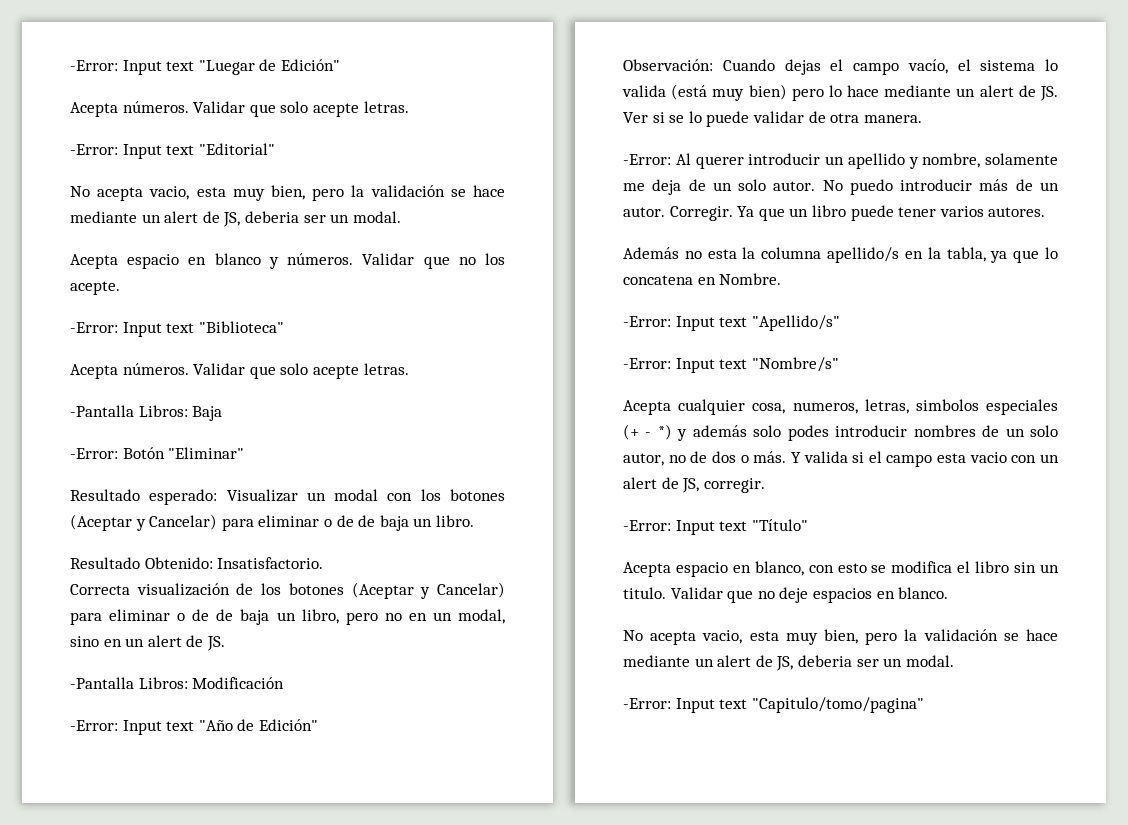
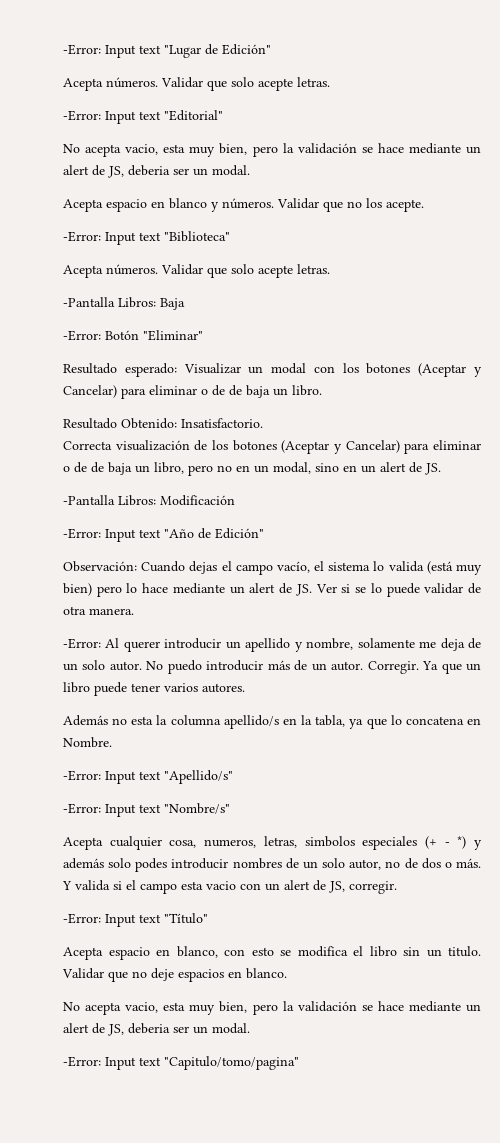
- -Error: Input text "Luegar de Edición"
+ -Error: Input text "Lugar de Edición"

